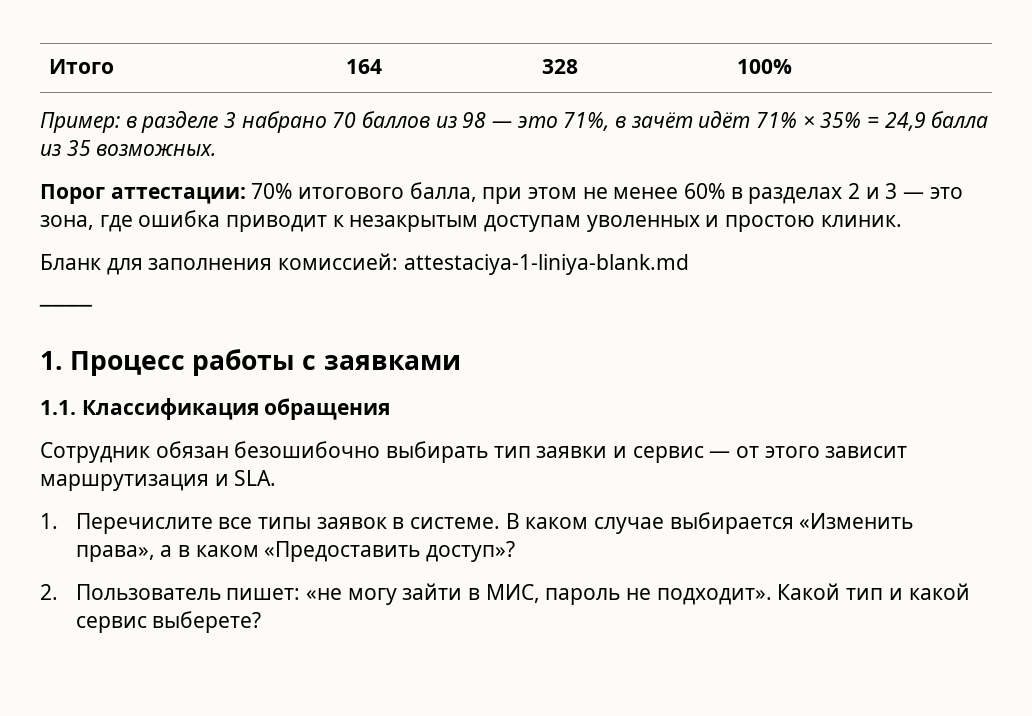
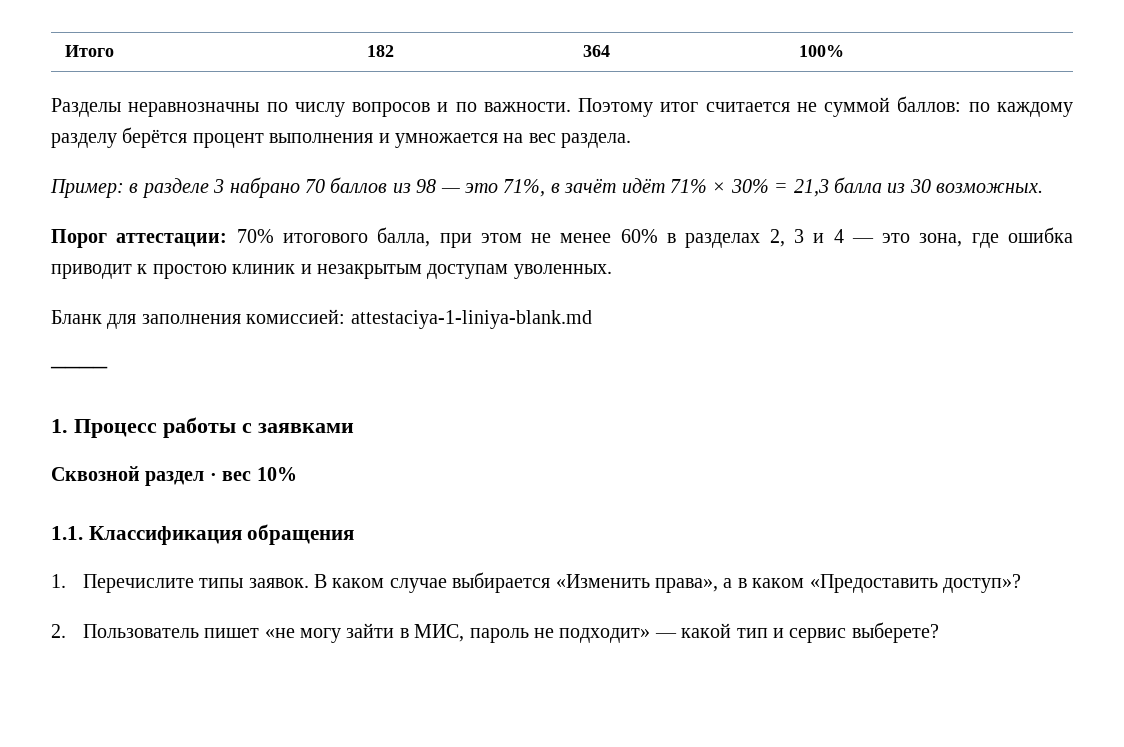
- Итого | 164 | 328 | 100%
+ Итого | 182 | 364 | 100%
+ Разделы неравнозначны по числу вопросов и по важности. Поэтому итог считается не суммой баллов: по каждому разделу берётся процент выполнения и умножается на вес раздела.
- Пример: в разделе 3 набрано 70 баллов из 98 — это 71%, в зачёт идёт 71% × 35% = 24,9 балла из 35 возможных.
+ Пример: в разделе 3 набрано 70 баллов из 98 — это 71%, в зачёт идёт 71% × 30% = 21,3 балла из 30 возможных.
- Порог аттестации: 70% итогового балла, при этом не менее 60% в разделах 2 и 3 — это зона, где ошибка приводит к незакрытым доступам уволенных и простою клиник.
+ Порог аттестации: 70% итогового балла, при этом не менее 60% в разделах 2, 3 и 4 — это зона, где ошибка приводит к простою клиник и незакрытым доступам уволенных.
+ Сквозной раздел · вес 10%
  1.1. Классификация обращения
- Сотрудник обязан безошибочно выбирать тип заявки и сервис — от этого зависит маршрутизация и SLA.
- 1. Перечислите все типы заявок в системе.
+ 1. Перечислите типы заявок.
- 2. Пользователь пишет: «не могу зайти в МИС, пароль не подходит». Какой тип и какой сервис выберете?
+ 2. Пользователь пишет «не могу зайти в МИС, пароль не подходит» — какой тип и сервис выберете?

